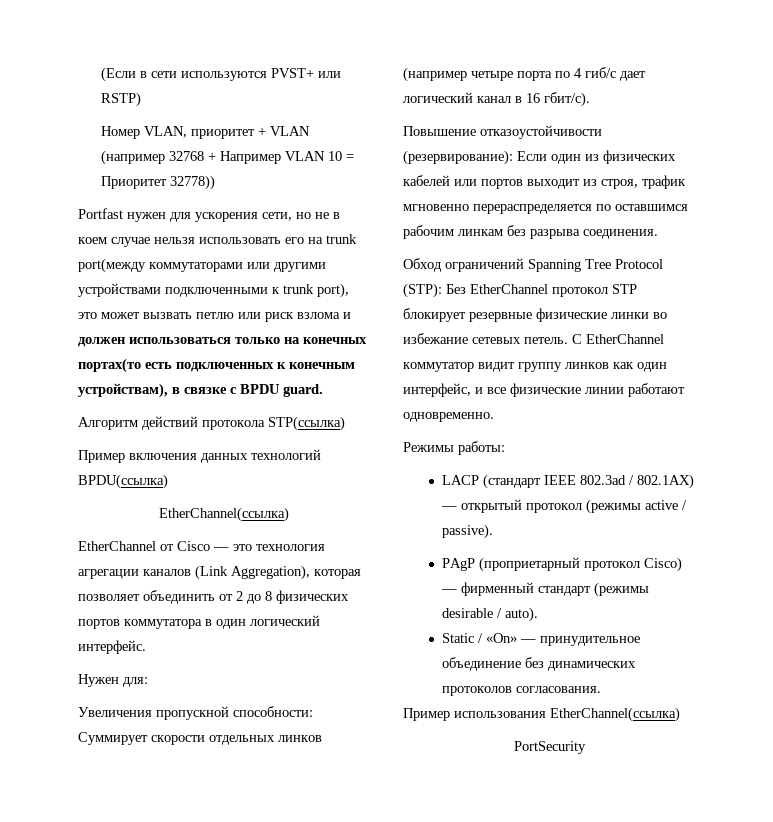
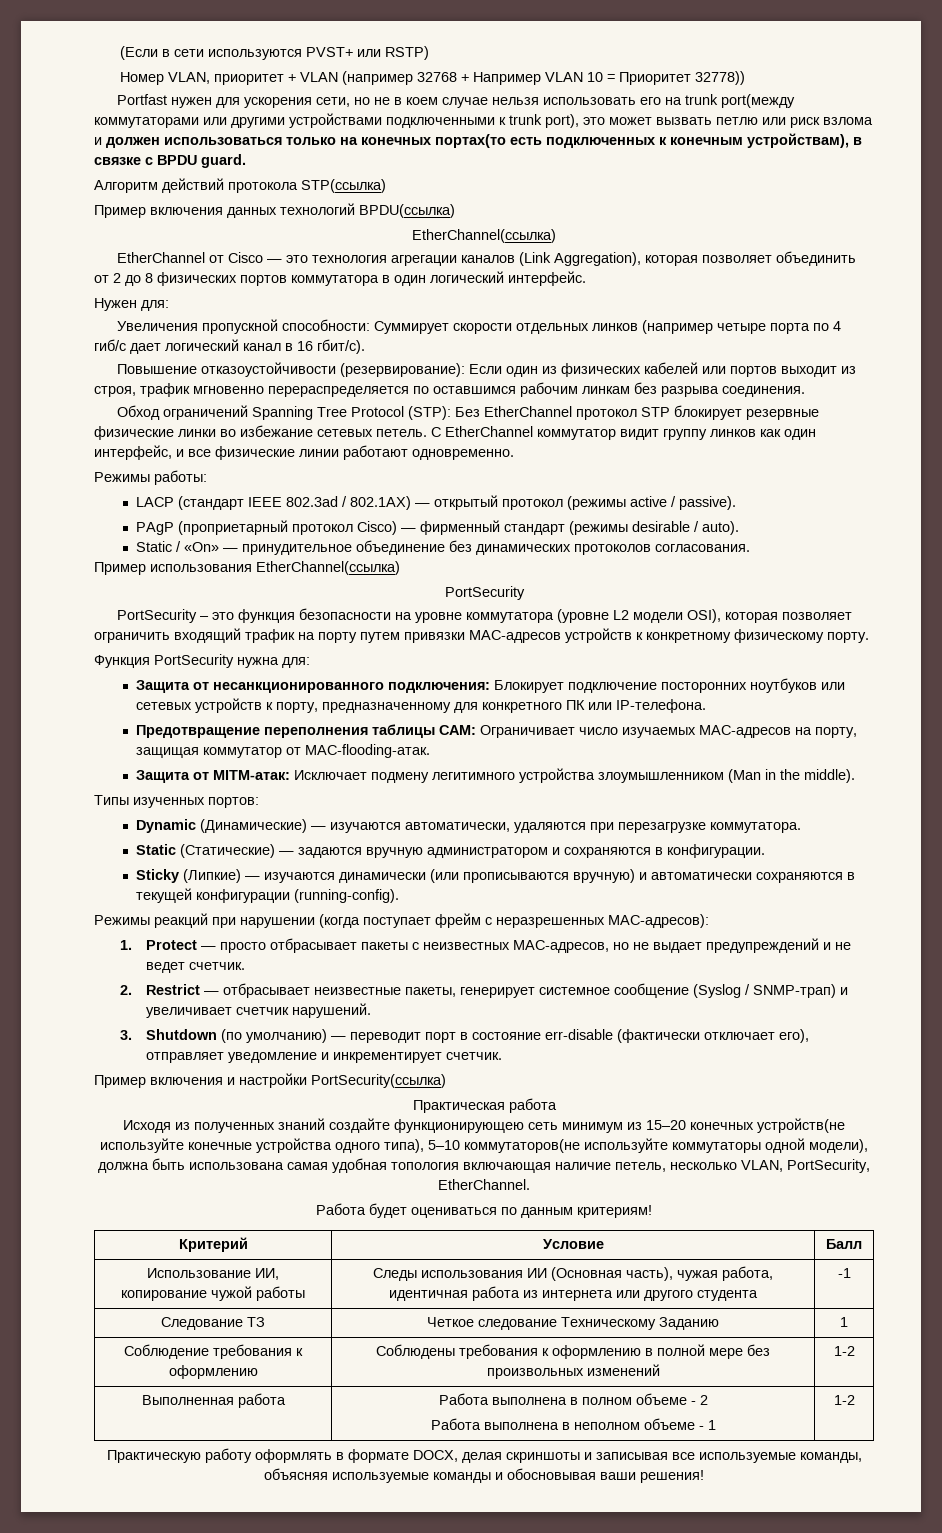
+ PortSecurity – это функция безопасности на уровне коммутатора (уровне L2 модели OSI), которая позволяет ограничить входящий трафик на порту путем привязки MAC-адресов устройств к конкретному физическому порту.
+ Функция PortSecurity нужна для:
+ Защита от несанкционированного подключения: Блокирует подключение посторонних ноутбуков или сетевых устройств к порту, предназначенному для конкретного ПК или IP-телефона.
+ Предотвращение переполнения таблицы CAM: Ограничивает число изучаемых MAC-адресов на порту, защищая коммутатор от MAC-flooding-атак.
+ Защита от MITM-атак: Исключает подмену легитимного устройства злоумышленником (Man in the middle).
+ Типы изученных портов:
+ Dynamic (Динамические) — изучаются автоматически, удаляются при перезагрузке коммутатора.
+ Static (Статические) — задаются вручную администратором и сохраняются в конфигурации.
+ Sticky (Липкие) — изучаются динамически (или прописываются вручную) и автоматически сохраняются в текущей конфигурации (running-config).
+ Режимы реакций при нарушении (когда поступает фрейм с неразрешенных MAC-адресов):
+ 1. Protect — просто отбрасывает пакеты с неизвестных MAC-адресов, но не выдает предупреждений и не ведет счетчик.
+ 2. Restrict — отбрасывает неизвестные пакеты, генерирует системное сообщение (Syslog / SNMP-трап) и увеличивает счетчик нарушений.
+ 3. Shutdown (по умолчанию) — переводит порт в состояние err-disable (фактически отключает его), отправляет уведомление и инкрементирует счетчик.
+ Пример включения и настройки PortSecurity(ссылка)
+ Практическая работа
+ Исходя из полученных знаний создайте функционирующею сеть минимум из 15–20 конечных устройств(не используйте конечные устройства одного типа), 5–10 коммутаторов(не используйте коммутаторы одной модели), должна быть использована самая удобная топология включающая наличие петель, несколько VLAN, PortSecurity, EtherChannel.
+ Работа будет оцениваться по данным критериям!
+ Критерий | Условие | Балл
+ Использование ИИ, копирование чужой работы | Следы использования ИИ (Основная часть), чужая работа, идентичная работа из интернета или другого студента | -1
+ Следование ТЗ | Четкое следование Техническому Заданию | 1
+ Соблюдение требования к оформлению | Соблюдены требования к оформлению в полной мере без произвольных изменений | 1-2
+ Выполненная работа | Работа выполнена в полном объеме - 2
+ Работа выполнена в неполном объеме - 1 | 1-2
+ Практическую работу оформлять в формате DOCX, делая скриншоты и записывая все используемые команды, объясняя используемые команды и обосновывая ваши решения!

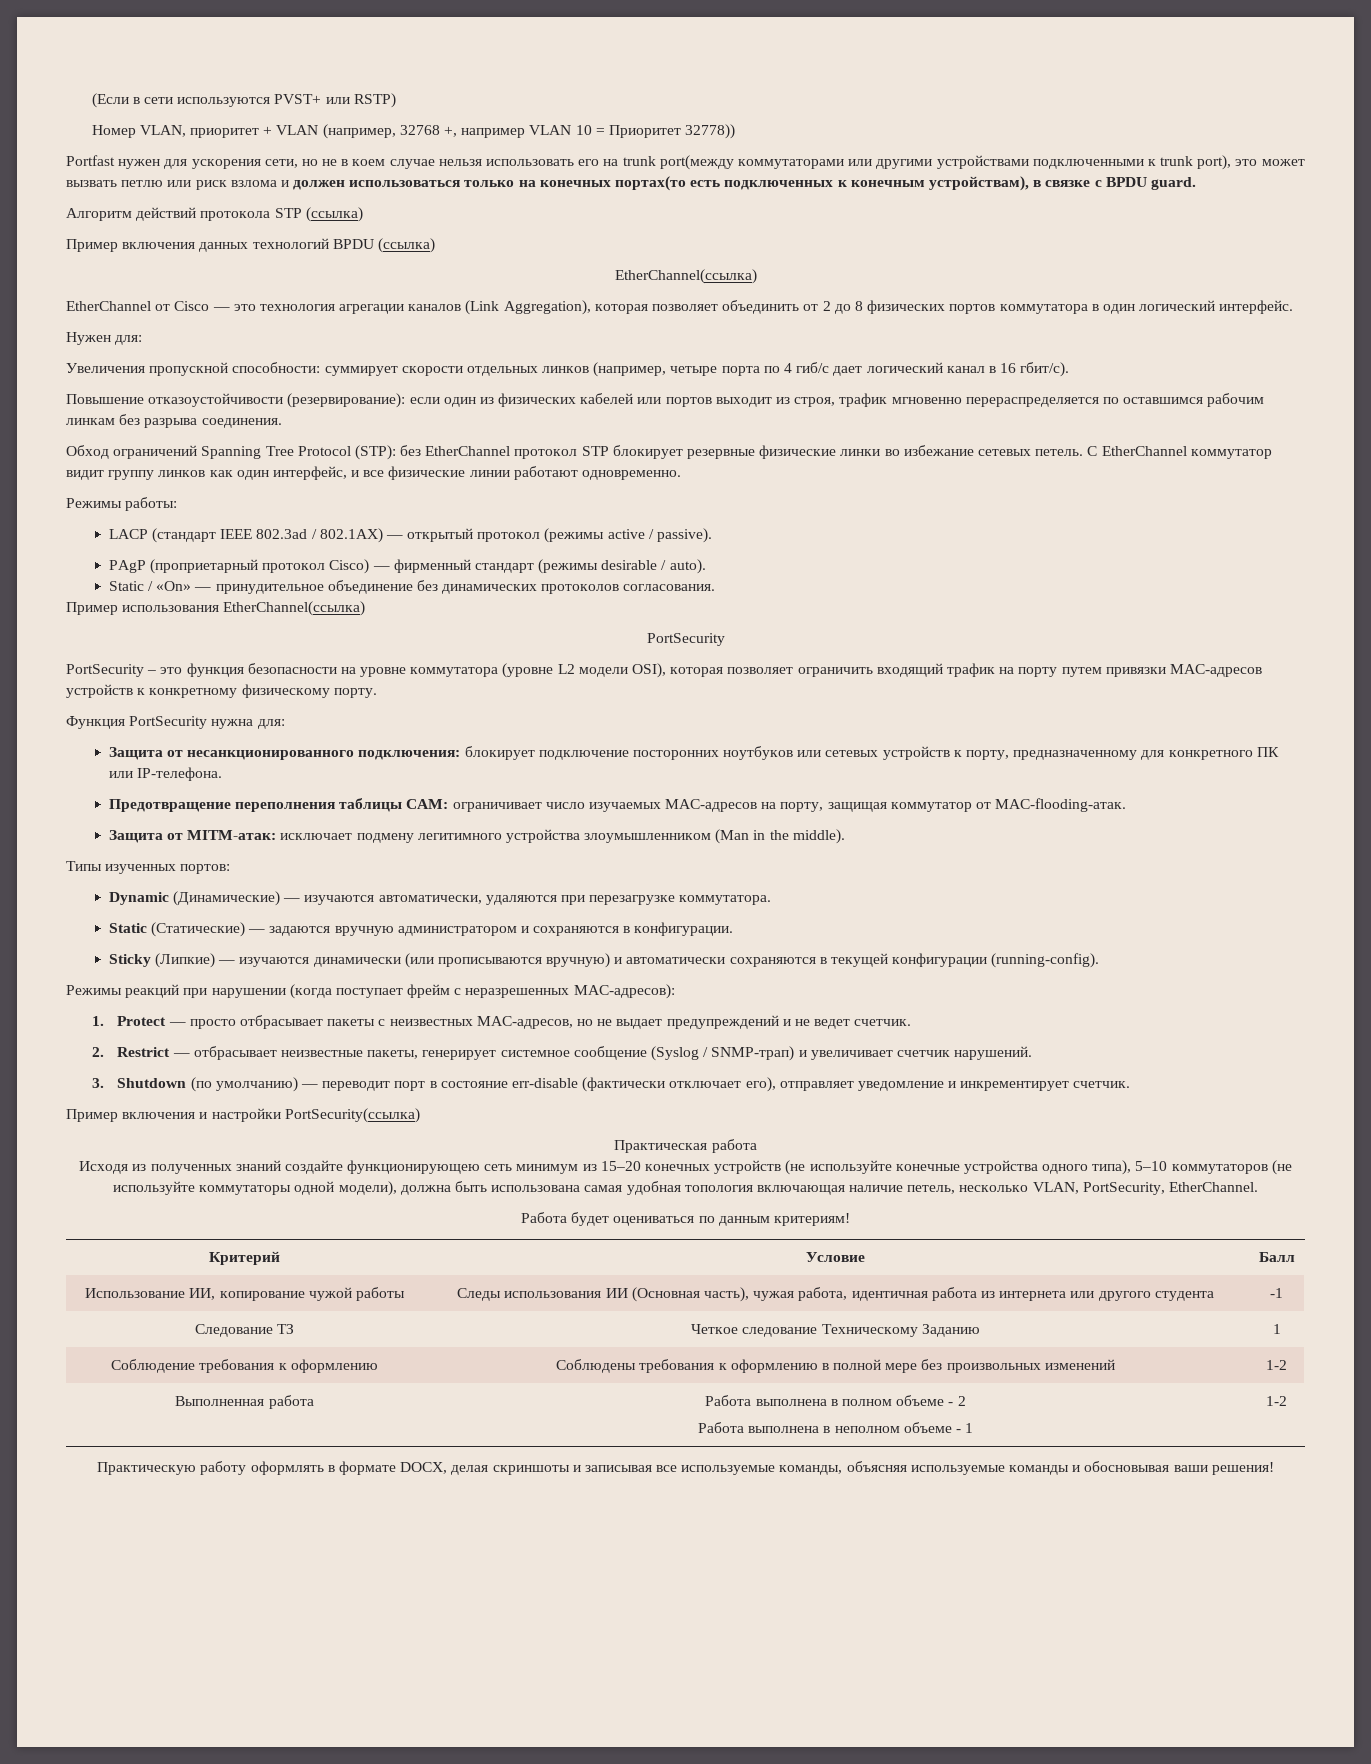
- Номер VLAN, приоритет + VLAN (например 32768 + Например VLAN 10 = Приоритет 32778))
+ Номер VLAN, приоритет + VLAN (например, 32768 +, например VLAN 10 = Приоритет 32778))
- Алгоритм действий протокола STP(ссылка)
+ Алгоритм действий протокола STP (ссылка)
- Пример включения данных технологий BPDU(ссылка)
+ Пример включения данных технологий BPDU (ссылка)
- Увеличения пропускной способности: Суммирует скорости отдельных линков (например четыре порта по 4 гиб/с дает логический канал в 16 гбит/с).
+ Увеличения пропускной способности: суммирует скорости отдельных линков (например, четыре порта по 4 гиб/с дает логический канал в 16 гбит/с).
- Повышение отказоустойчивости (резервирование): Если один из физических кабелей или портов выходит из строя, трафик мгновенно перераспределяется по оставшимся рабочим линкам без разрыва соединения.
+ Повышение отказоустойчивости (резервирование): если один из физических кабелей или портов выходит из строя, трафик мгновенно перераспределяется по оставшимся рабочим линкам без разрыва соединения.
- Обход ограничений Spanning Tree Protocol (STP): Без EtherChannel протокол STP блокирует резервные физические линки во избежание сетевых петель.
+ Обход ограничений Spanning Tree Protocol (STP): без EtherChannel протокол STP блокирует резервные физические линки во избежание сетевых петель.
- Защита от несанкционированного подключения: Блокирует подключение посторонних ноутбуков или сетевых устройств к порту, предназначенному для конкретного ПК или IP-телефона.
+ Защита от несанкционированного подключения: блокирует подключение посторонних ноутбуков или сетевых устройств к порту, предназначенному для конкретного ПК или IP-телефона.
- Предотвращение переполнения таблицы CAM: Ограничивает число изучаемых MAC-адресов на порту, защищая коммутатор от MAC-flooding-атак.
+ Предотвращение переполнения таблицы CAM: ограничивает число изучаемых MAC-адресов на порту, защищая коммутатор от MAC-flooding-атак.
- Защита от MITM-атак: Исключает подмену легитимного устройства злоумышленником (Man in the middle).
+ Защита от MITM-атак: исключает подмену легитимного устройства злоумышленником (Man in the middle).
- Исходя из полученных знаний создайте функционирующею сеть минимум из 15–20 конечных устройств(не используйте конечные устройства одного типа), 5–10 коммутаторов(не используйте коммутаторы одной модели), должна быть использована самая удобная топология включающая наличие петель, несколько VLAN, PortSecurity, EtherChannel.
+ Исходя из полученных знаний создайте функционирующею сеть минимум из 15–20 конечных устройств (не используйте конечные устройства одного типа), 5–10 коммутаторов (не используйте коммутаторы одной модели), должна быть использована самая удобная топология включающая наличие петель, несколько VLAN, PortSecurity, EtherChannel.

